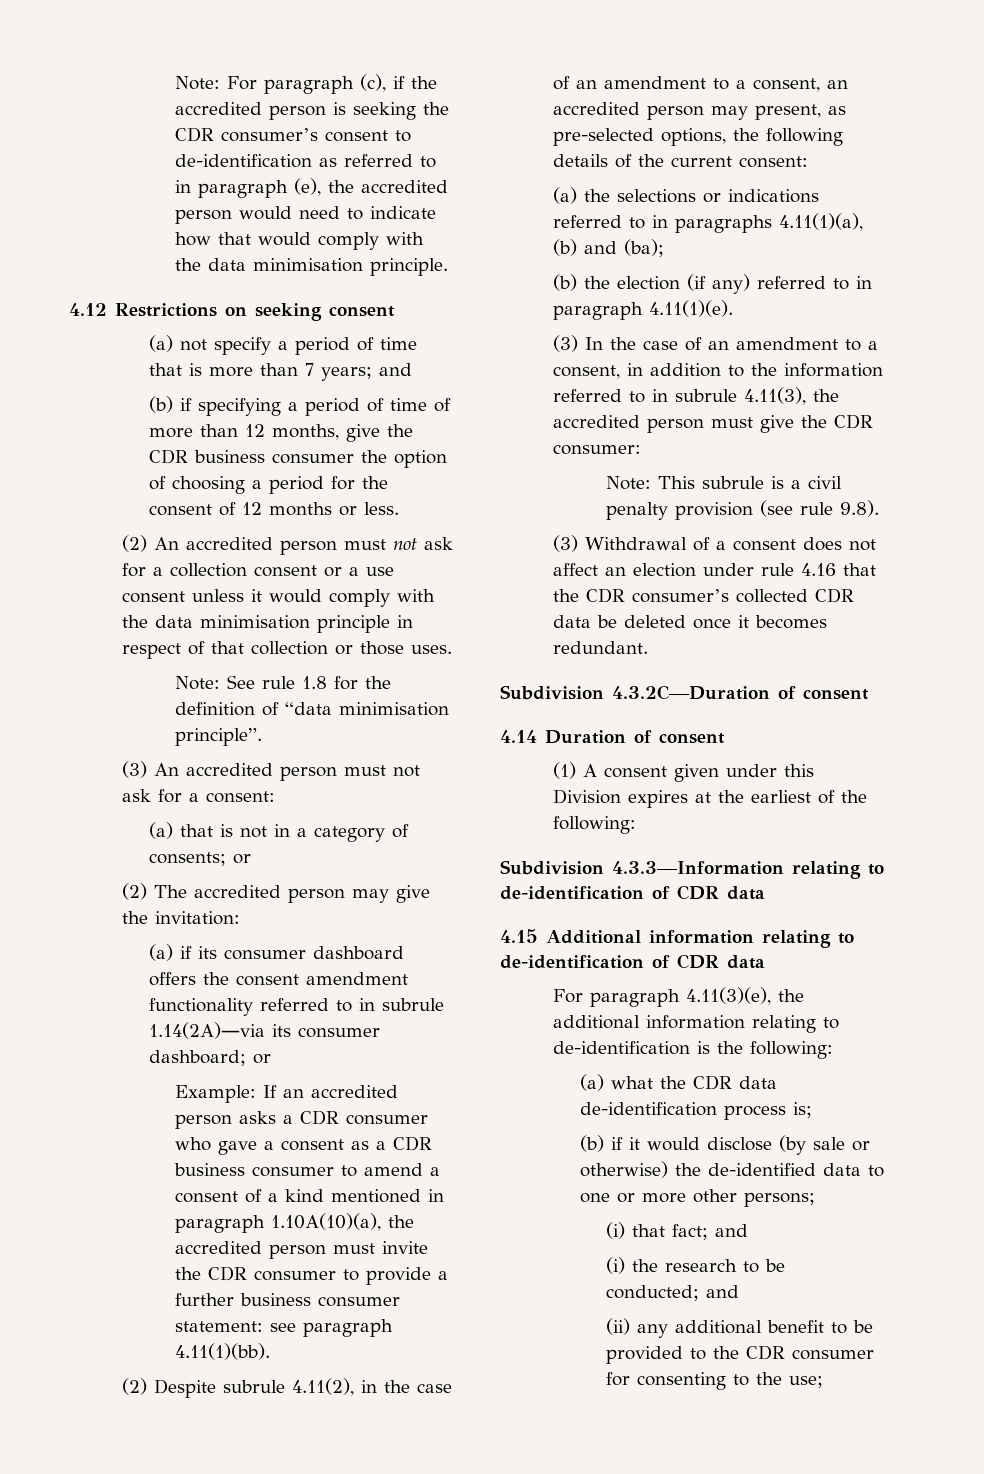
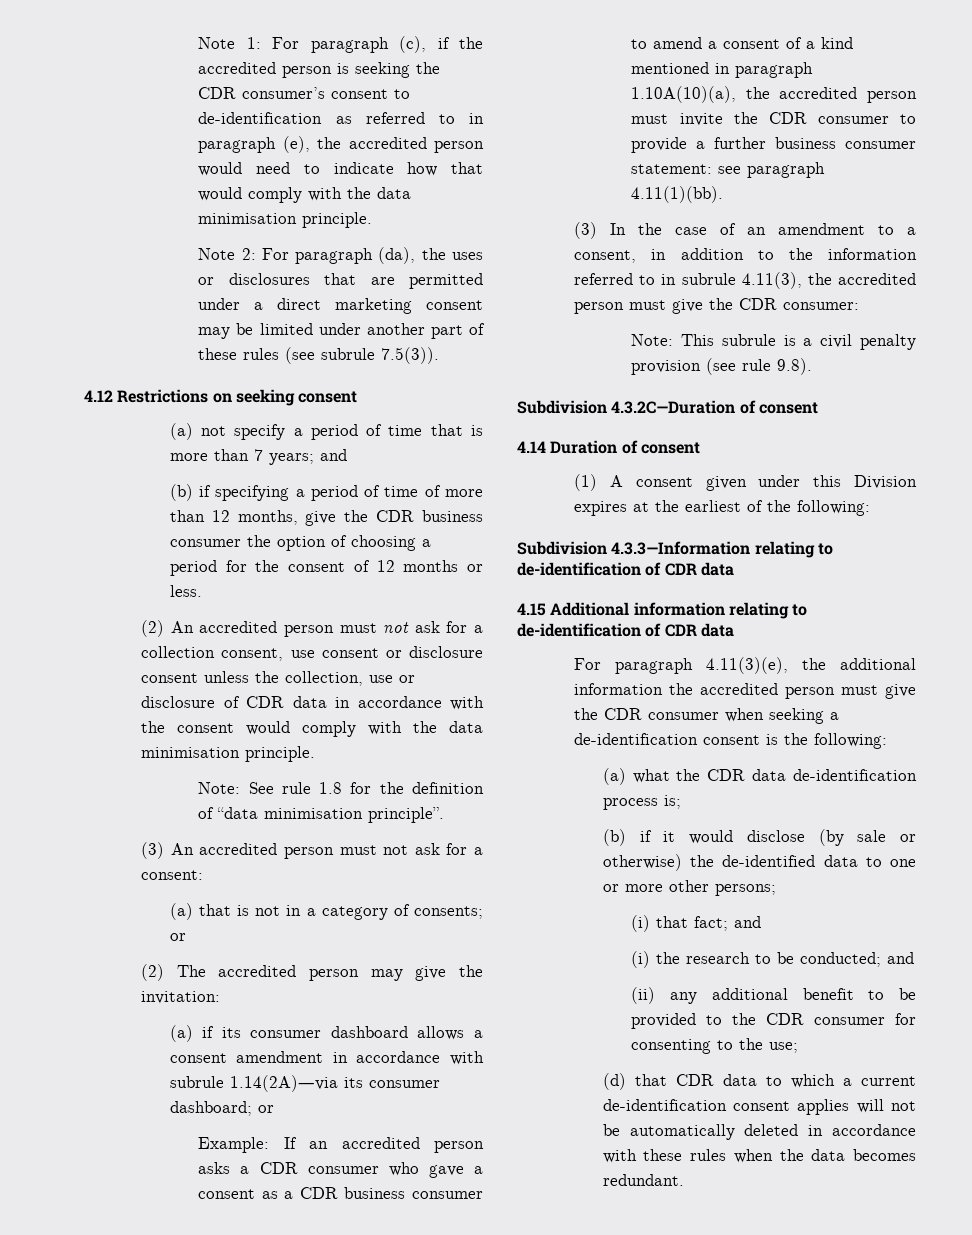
- Note: For paragraph (c), if the accredited person is seeking the CDR consumer’s consent to de-identification as referred to in paragraph (e), the accredited person would need to indicate how that would comply with the data minimisation principle.
+ Note 1: For paragraph (c), if the accredited person is seeking the CDR consumer’s consent to de-identification as referred to in paragraph (e), the accredited person would need to indicate how that would comply with the data minimisation principle.
+ Note 2: For paragraph (da), the uses or disclosures that are permitted under a direct marketing consent may be limited under another part of these rules (see subrule 7.5(3)).
- (2) An accredited person must not ask for a collection consent or a use consent unless it would comply with the data minimisation principle in respect of that collection or those uses.
+ (2) An accredited person must not ask for a collection consent, use consent or disclosure consent unless the collection, use or disclosure of CDR data in accordance with the consent would comply with the data minimisation principle.
- (a) if its consumer dashboard offers the consent amendment functionality referred to in subrule 1.14(2A)―via its consumer dashboard; or
+ (a) if its consumer dashboard allows a consent amendment in accordance with subrule 1.14(2A)―via its consumer dashboard; or
- (2) Despite subrule 4.11(2), in the case of an amendment to a consent, an accredited person may present, as pre-selected options, the following details of the current consent:
- (a) the selections or indications referred to in paragraphs 4.11(1)(a), (b) and (ba);
- (b) the election (if any) referred to in paragraph 4.11(1)(e).
- (3) Withdrawal of a consent does not affect an election under rule 4.16 that the CDR consumer’s collected CDR data be deleted once it becomes redundant.
- For paragraph 4.11(3)(e), the additional information relating to de-identification is the following:
+ For paragraph 4.11(3)(e), the additional information the accredited person must give the CDR consumer when seeking a de-identification consent is the following:
+ (d) that CDR data to which a current de-identification consent applies will not be automatically deleted in accordance with these rules when the data becomes redundant.

